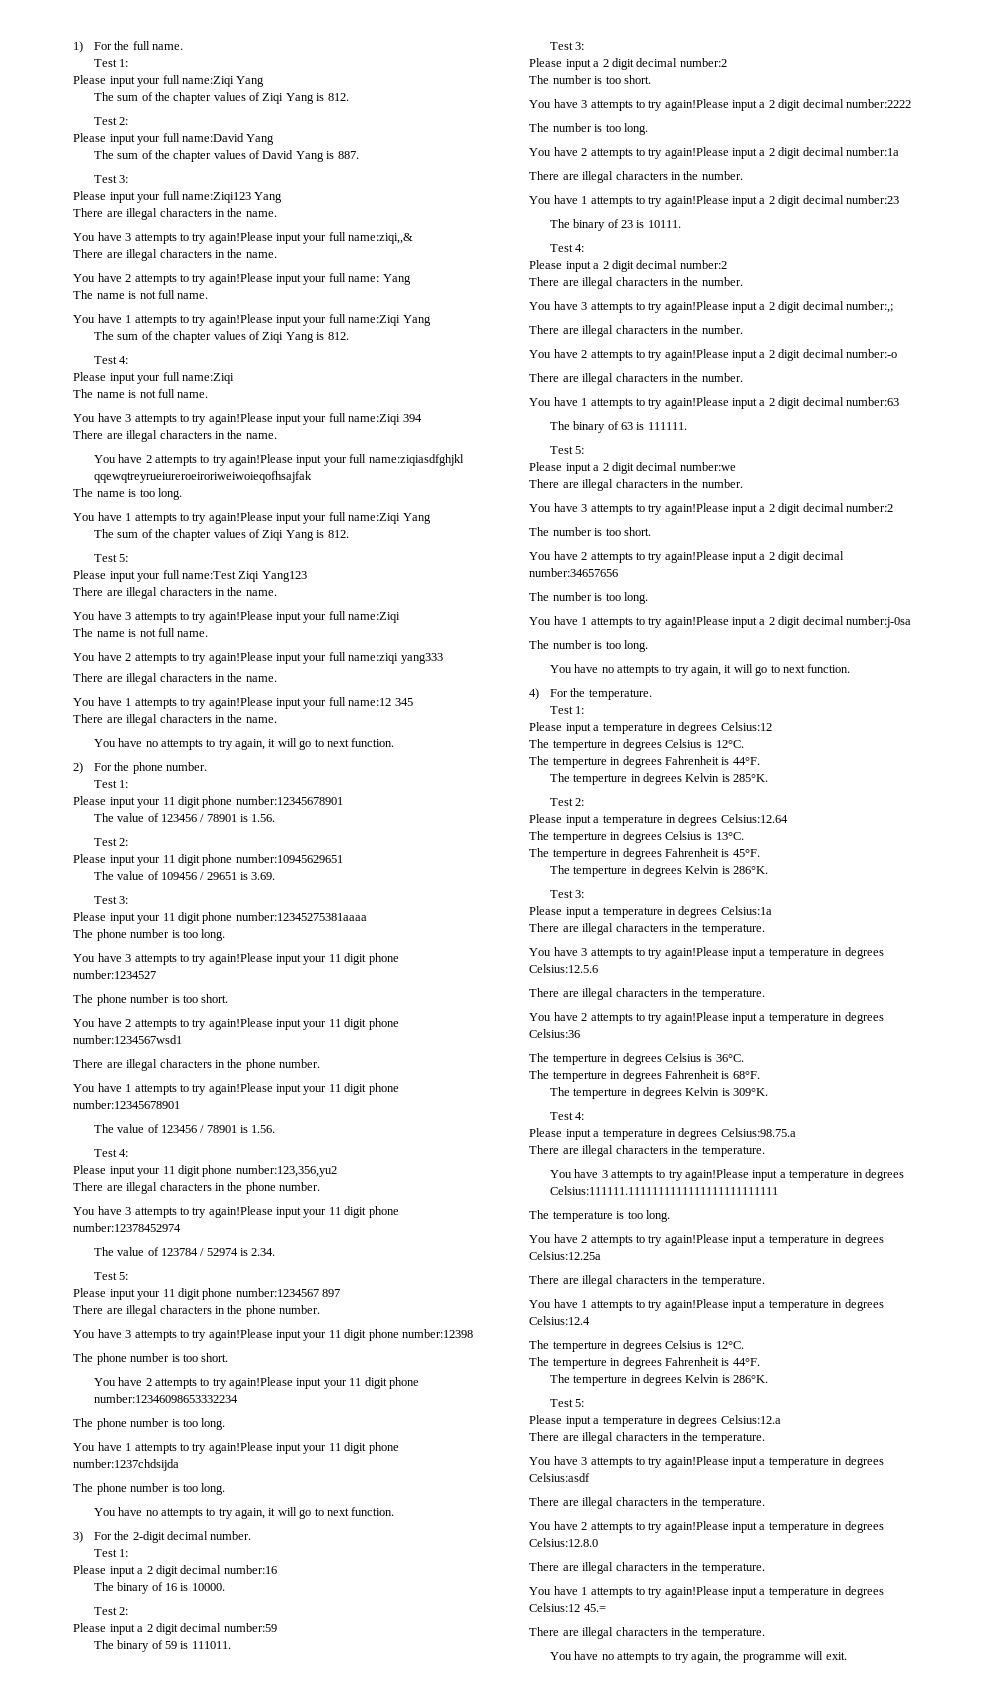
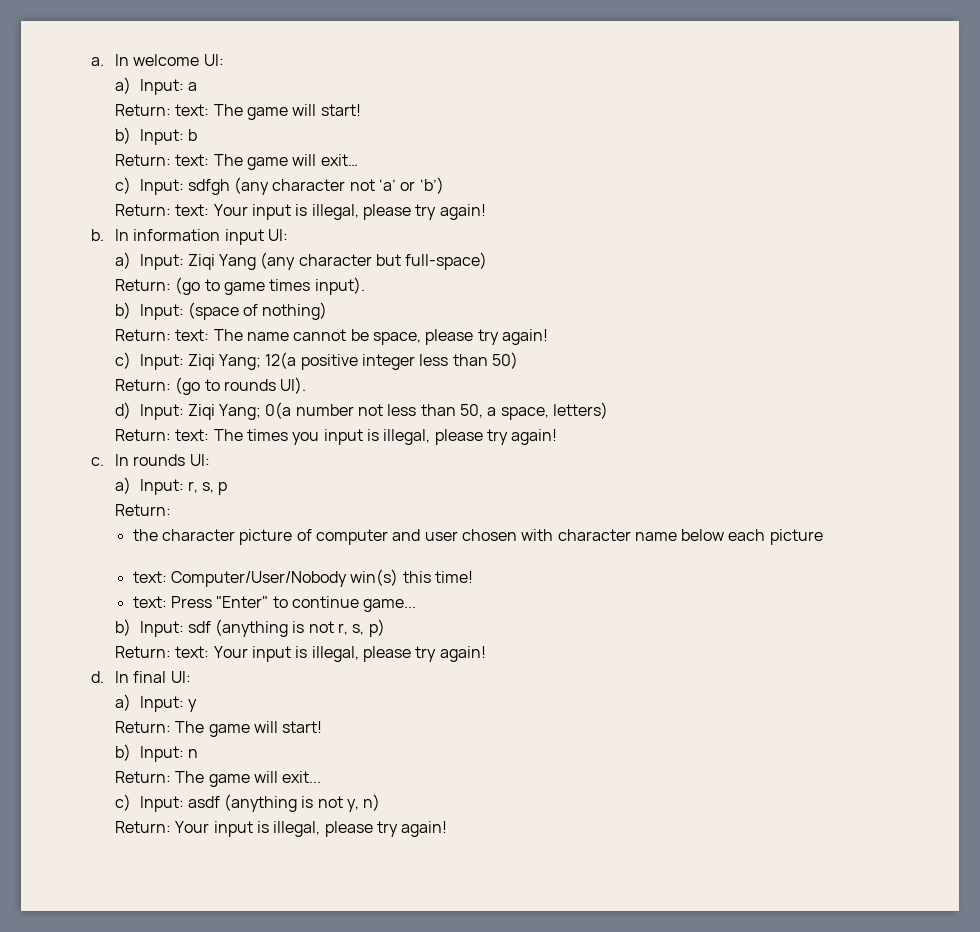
- 1) For the full name.
- Test 1:
- Please input your full name:Ziqi Yang
- The sum of the chapter values of Ziqi Yang is 812.
- Test 2:
- Please input your full name:David Yang
- The sum of the chapter values of David Yang is 887.
- Test 3:
- Please input your full name:Ziqi123 Yang
- There are illegal characters in the name.
- You have 3 attempts to try again!Please input your full name:ziqi,,&
- There are illegal characters in the name.
- You have 2 attempts to try again!Please input your full name: Yang
- The name is not full name.
- You have 1 attempts to try again!Please input your full name:Ziqi Yang
- The sum of the chapter values of Ziqi Yang is 812.
- Test 4:
- Please input your full name:Ziqi
- The name is not full name.
- You have 3 attempts to try again!Please input your full name:Ziqi 394
- There are illegal characters in the name.
- You have 2 attempts to try again!Please input your full name:ziqiasdfghjkl qqewqtreyrueiureroeiroriweiwoieqofhsajfak
- The name is too long.
- You have 1 attempts to try again!Please input your full name:Ziqi Yang
- The sum of the chapter values of Ziqi Yang is 812.
- Test 5:
- Please input your full name:Test Ziqi Yang123
- There are illegal characters in the name.
- You have 3 attempts to try again!Please input your full name:Ziqi
- The name is not full name.
- You have 2 attempts to try again!Please input your full name:ziqi yang333
- There are illegal characters in the name.
- You have 1 attempts to try again!Please input your full name:12 345
- There are illegal characters in the name.
- You have no attempts to try again, it will go to next function.
- 2) For the phone number.
- Test 1:
- Please input your 11 digit phone number:12345678901
- The value of 123456 / 78901 is 1.56.
- Test 2:
- Please input your 11 digit phone number:10945629651
- The value of 109456 / 29651 is 3.69.
- Test 3:
- Please input your 11 digit phone number:12345275381aaaa
- The phone number is too long.
- You have 3 attempts to try again!Please input your 11 digit phone number:1234527
- The phone number is too short.
- You have 2 attempts to try again!Please input your 11 digit phone number:1234567wsd1
- There are illegal characters in the phone number.
- You have 1 attempts to try again!Please input your 11 digit phone number:12345678901
- The value of 123456 / 78901 is 1.56.
- Test 4:
- Please input your 11 digit phone number:123,356,yu2
- There are illegal characters in the phone number.
- You have 3 attempts to try again!Please input your 11 digit phone number:12378452974
- The value of 123784 / 52974 is 2.34.
- Test 5:
- Please input your 11 digit phone number:1234567 897
- There are illegal characters in the phone number.
- You have 3 attempts to try again!Please input your 11 digit phone number:12398
- The phone number is too short.
- You have 2 attempts to try again!Please input your 11 digit phone number:12346098653332234
- The phone number is too long.
- You have 1 attempts to try again!Please input your 11 digit phone number:1237chdsijda
- The phone number is too long.
- You have no attempts to try again, it will go to next function.
- 3) For the 2-digit decimal number.
- Test 1:
- Please input a 2 digit decimal number:16
- The binary of 16 is 10000.
- Test 2:
- Please input a 2 digit decimal number:59
- The binary of 59 is 111011.
- Test 3:
- Please input a 2 digit decimal number:2
- The number is too short.
- You have 3 attempts to try again!Please input a 2 digit decimal number:2222
- The number is too long.
- You have 2 attempts to try again!Please input a 2 digit decimal number:1a
- There are illegal characters in the number.
- You have 1 attempts to try again!Please input a 2 digit decimal number:23
- The binary of 23 is 10111.
- Test 4:
- Please input a 2 digit decimal number:2
- There are illegal characters in the number.
- You have 3 attempts to try again!Please input a 2 digit decimal number:,;
- There are illegal characters in the number.
- You have 2 attempts to try again!Please input a 2 digit decimal number:-o
- There are illegal characters in the number.
- You have 1 attempts to try again!Please input a 2 digit decimal number:63
- The binary of 63 is 111111.
- Test 5:
- Please input a 2 digit decimal number:we
- There are illegal characters in the number.
- You have 3 attempts to try again!Please input a 2 digit decimal number:2
- The number is too short.
- You have 2 attempts to try again!Please input a 2 digit decimal number:34657656
- The number is too long.
- You have 1 attempts to try again!Please input a 2 digit decimal number:j-0sa
- The number is too long.
- You have no attempts to try again, it will go to next function.
- 4) For the temperature.
- Test 1:
- Please input a temperature in degrees Celsius:12
- The temperture in degrees Celsius is 12°C.
- The temperture in degrees Fahrenheit is 44°F.
- The temperture in degrees Kelvin is 285°K.
- Test 2:
- Please input a temperature in degrees Celsius:12.64
- The temperture in degrees Celsius is 13°C.
- The temperture in degrees Fahrenheit is 45°F.
- The temperture in degrees Kelvin is 286°K.
- Test 3:
- Please input a temperature in degrees Celsius:1a
- There are illegal characters in the temperature.
- You have 3 attempts to try again!Please input a temperature in degrees Celsius:12.5.6
- There are illegal characters in the temperature.
- You have 2 attempts to try again!Please input a temperature in degrees Celsius:36
- The temperture in degrees Celsius is 36°C.
- The temperture in degrees Fahrenheit is 68°F.
- The temperture in degrees Kelvin is 309°K.
- Test 4:
- Please input a temperature in degrees Celsius:98.75.a
- There are illegal characters in the temperature.
- You have 3 attempts to try again!Please input a temperature in degrees Celsius:111111.1111111111111111111111111
- The temperature is too long.
- You have 2 attempts to try again!Please input a temperature in degrees Celsius:12.25a
- There are illegal characters in the temperature.
- You have 1 attempts to try again!Please input a temperature in degrees Celsius:12.4
- The temperture in degrees Celsius is 12°C.
- The temperture in degrees Fahrenheit is 44°F.
- The temperture in degrees Kelvin is 286°K.
- Test 5:
- Please input a temperature in degrees Celsius:12.a
- There are illegal characters in the temperature.
- You have 3 attempts to try again!Please input a temperature in degrees Celsius:asdf
- There are illegal characters in the temperature.
- You have 2 attempts to try again!Please input a temperature in degrees Celsius:12.8.0
- There are illegal characters in the temperature.
- You have 1 attempts to try again!Please input a temperature in degrees Celsius:12 45.=
- There are illegal characters in the temperature.
- You have no attempts to try again, the programme will exit.
+ a. In welcome UI:
+ a) Input: a
+ Return: text: The game will start!
+ b) Input: b
+ Return: text: The game will exit…
+ c) Input: sdfgh (any character not ‘a’ or ‘b’)
+ Return: text: Your input is illegal, please try again!
+ b. In information input UI:
+ a) Input: Ziqi Yang (any character but full-space)
+ Return: (go to game times input).
+ b) Input: (space of nothing)
+ Return: text: The name cannot be space, please try again!
+ c) Input: Ziqi Yang; 12(a positive integer less than 50)
+ Return: (go to rounds UI).
+ d) Input: Ziqi Yang; 0(a number not less than 50, a space, letters)
+ Return: text: The times you input is illegal, please try again!
+ c. In rounds UI:
+ a) Input: r, s, p
+ Return:
+ the character picture of computer and user chosen with character name below each picture
+ text: Computer/User/Nobody win(s) this time!
+ text: Press "Enter" to continue game...
+ b) Input: sdf (anything is not r, s, p)
+ Return: text: Your input is illegal, please try again!
+ d. In final UI:
+ a) Input: y
+ Return: The game will start!
+ b) Input: n
+ Return: The game will exit...
+ c) Input: asdf (anything is not y, n)
+ Return: Your input is illegal, please try again!

